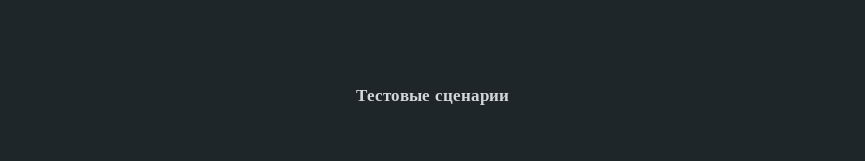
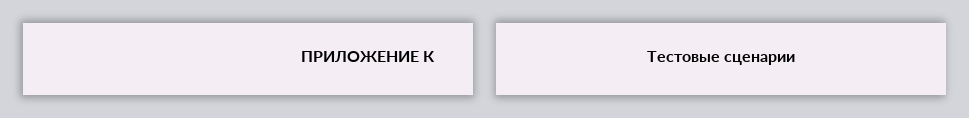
+ ПРИЛОЖЕНИЕ К

